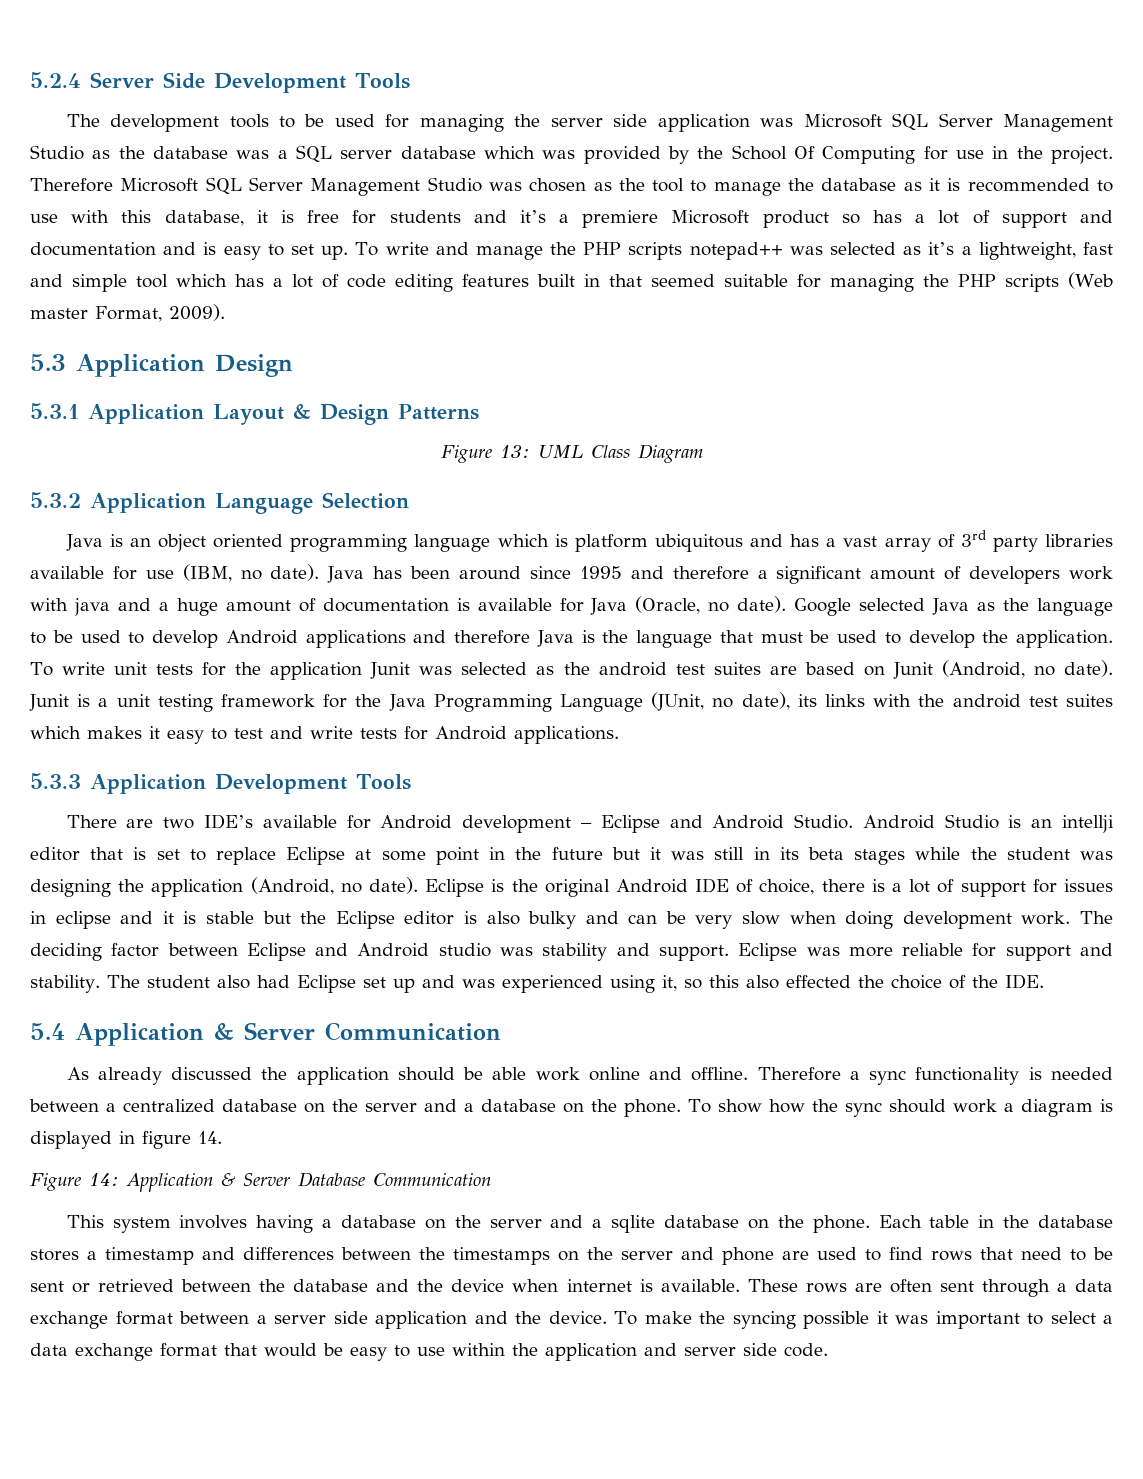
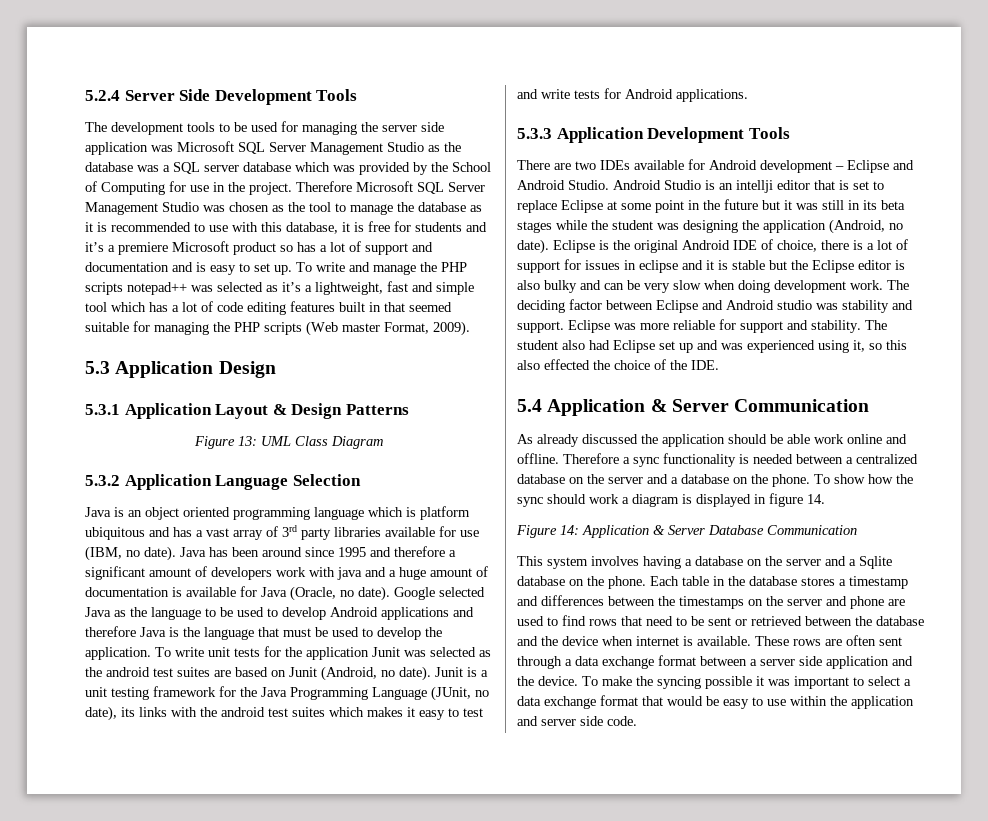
- The development tools to be used for managing the server side application was Microsoft SQL Server Management Studio as the database was a SQL server database which was provided by the School Of Computing for use in the project.
+ The development tools to be used for managing the server side application was Microsoft SQL Server Management Studio as the database was a SQL server database which was provided by the School of Computing for use in the project.
- There are two IDE’s available for Android development – Eclipse and Android Studio.
+ There are two IDEs available for Android development – Eclipse and Android Studio.
- This system involves having a database on the server and a sqlite database on the phone.
+ This system involves having a database on the server and a Sqlite database on the phone.

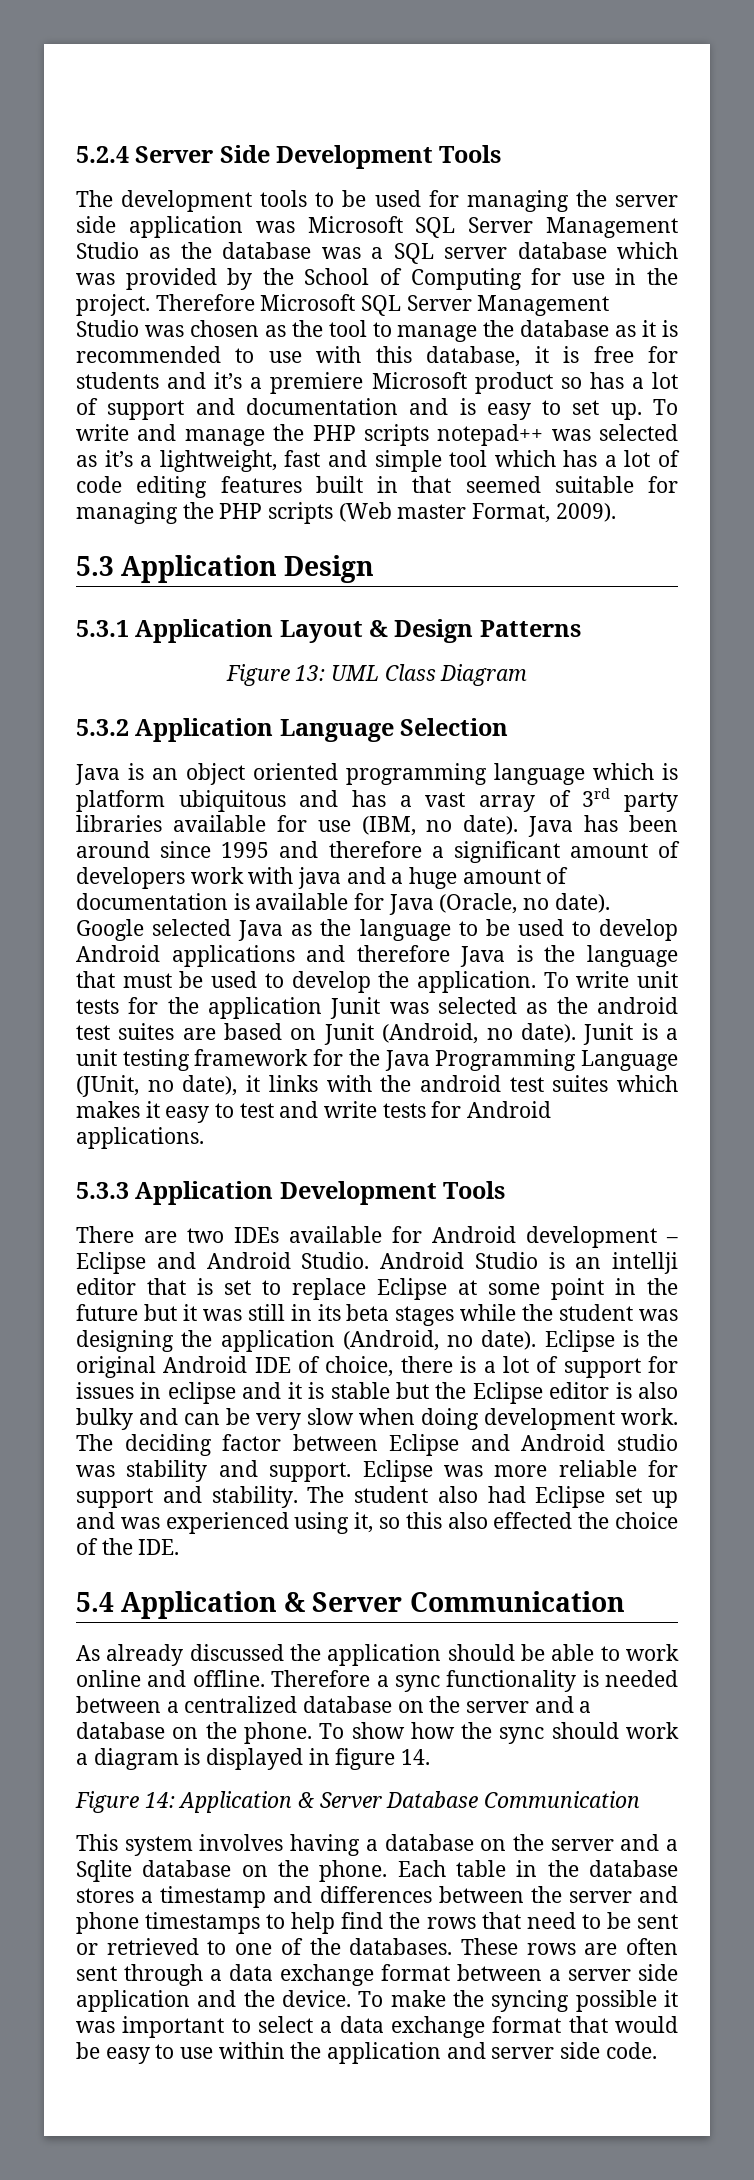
- Junit is a unit testing framework for the Java Programming Language (JUnit, no date), its links with the android test suites which makes it easy to test and write tests for Android applications.
+ Junit is a unit testing framework for the Java Programming Language (JUnit, no date), it links with the android test suites which makes it easy to test and write tests for Android applications.
- As already discussed the application should be able work online and offline.
+ As already discussed the application should be able to work online and offline.
- Each table in the database stores a timestamp and differences between the timestamps on the server and phone are used to find rows that need to be sent or retrieved between the database and the device when internet is available.
+ Each table in the database stores a timestamp and differences between the server and phone timestamps to help find the rows that need to be sent or retrieved to one of the databases.

